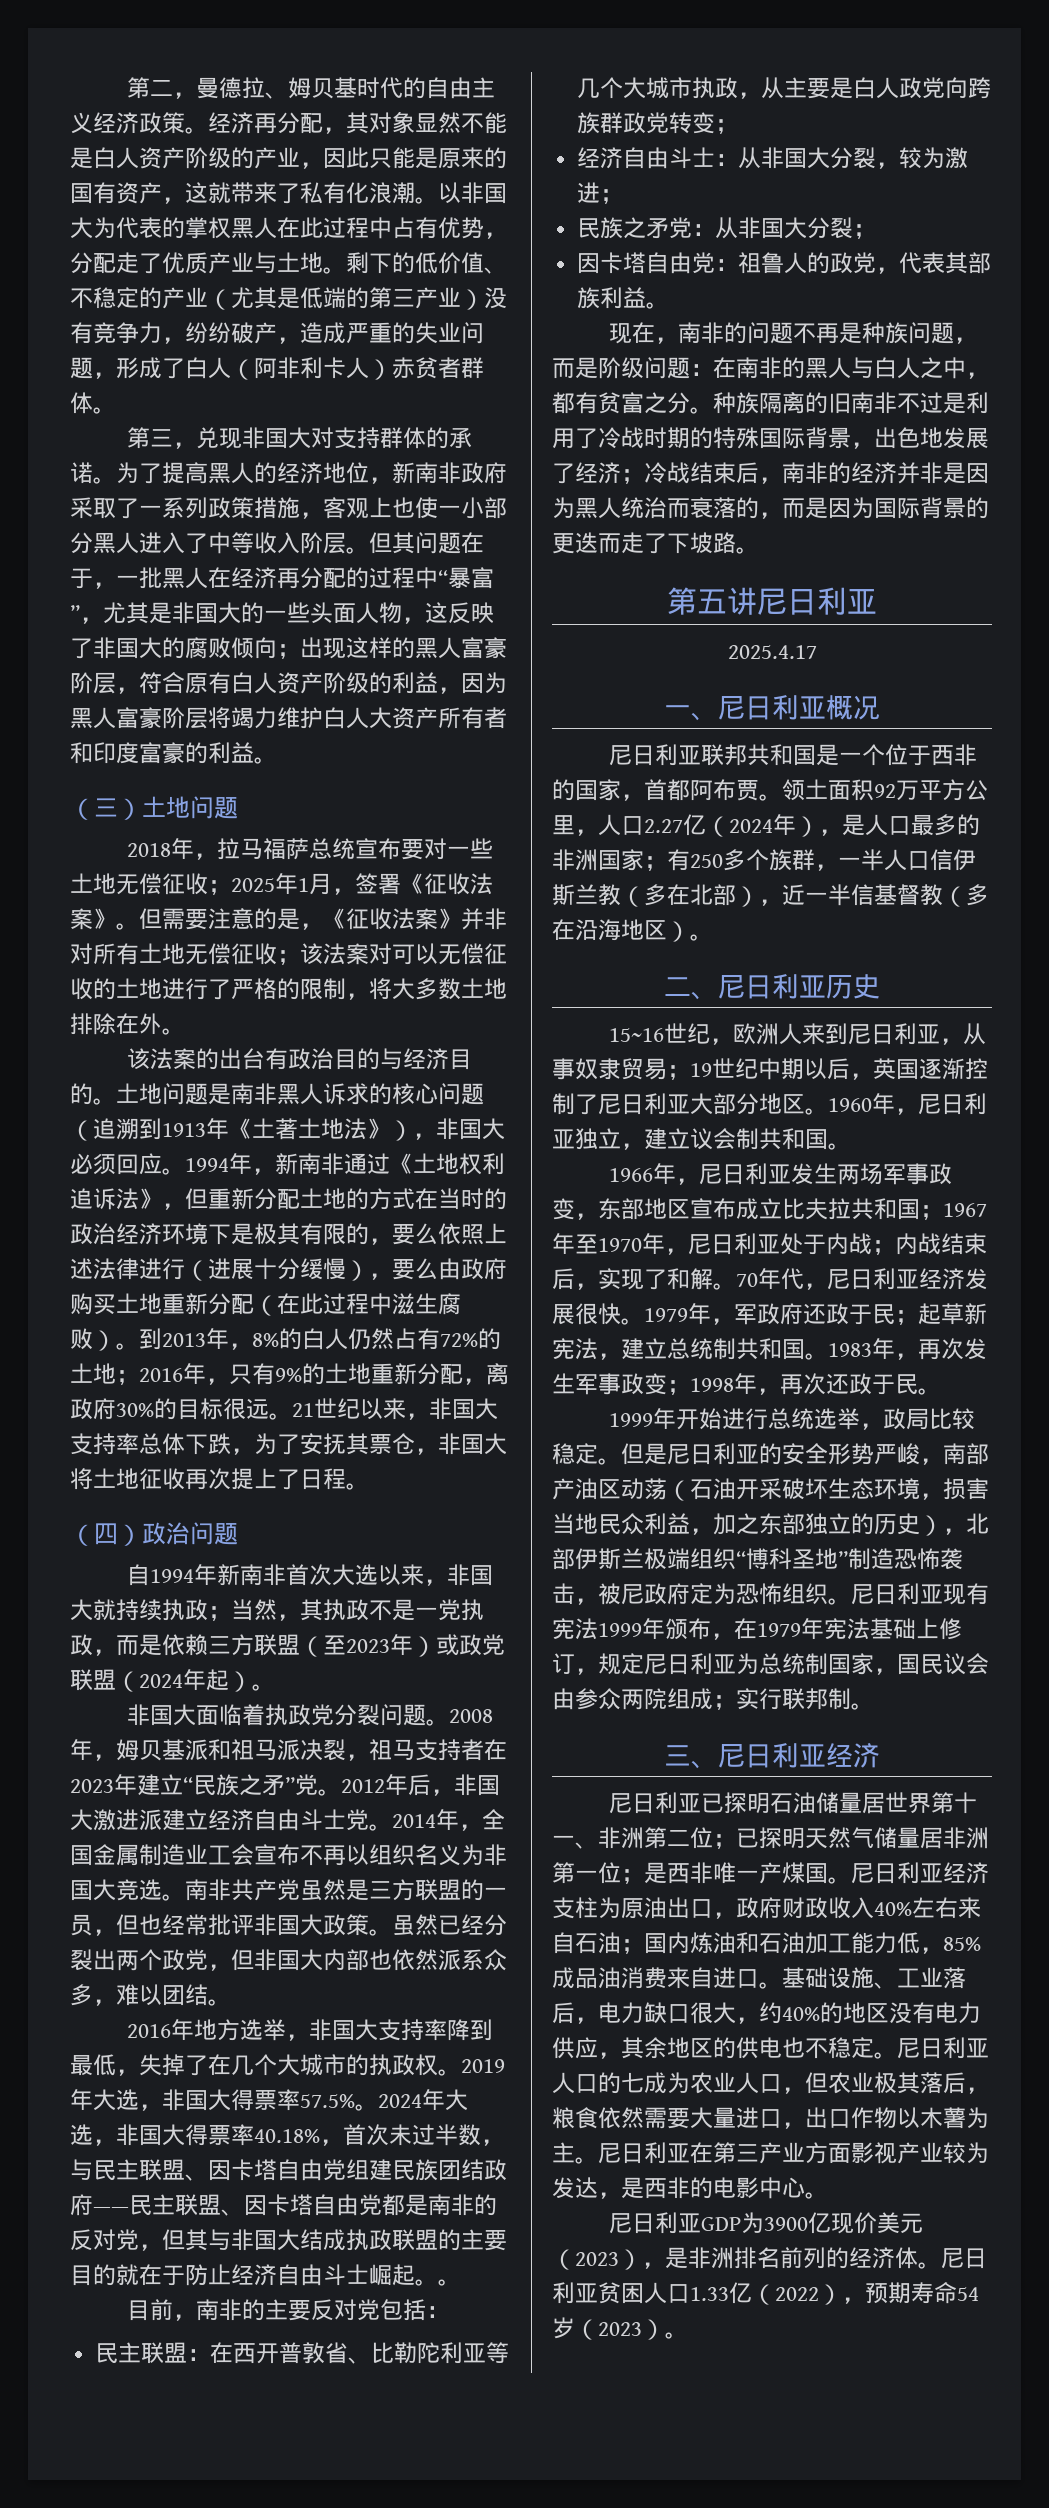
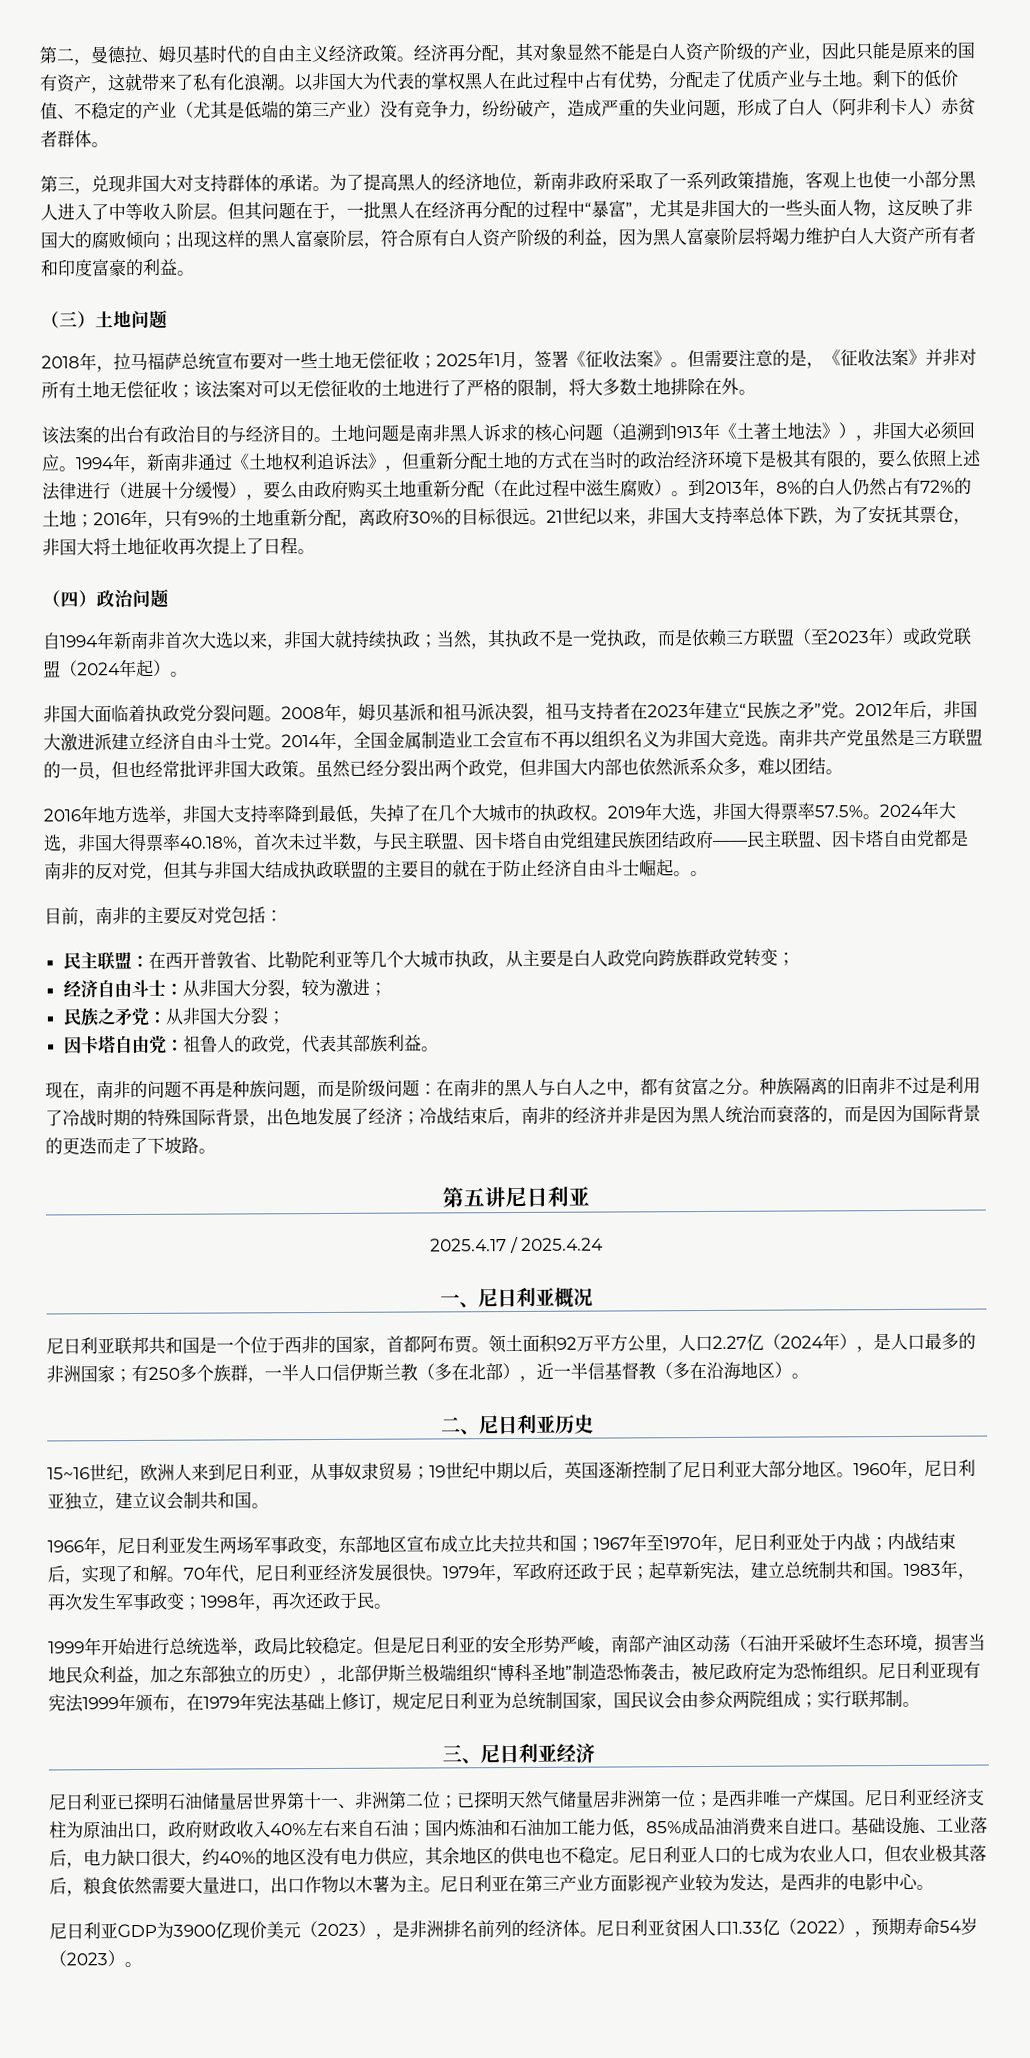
- 2025.4.17
+ 2025.4.17 / 2025.4.24

